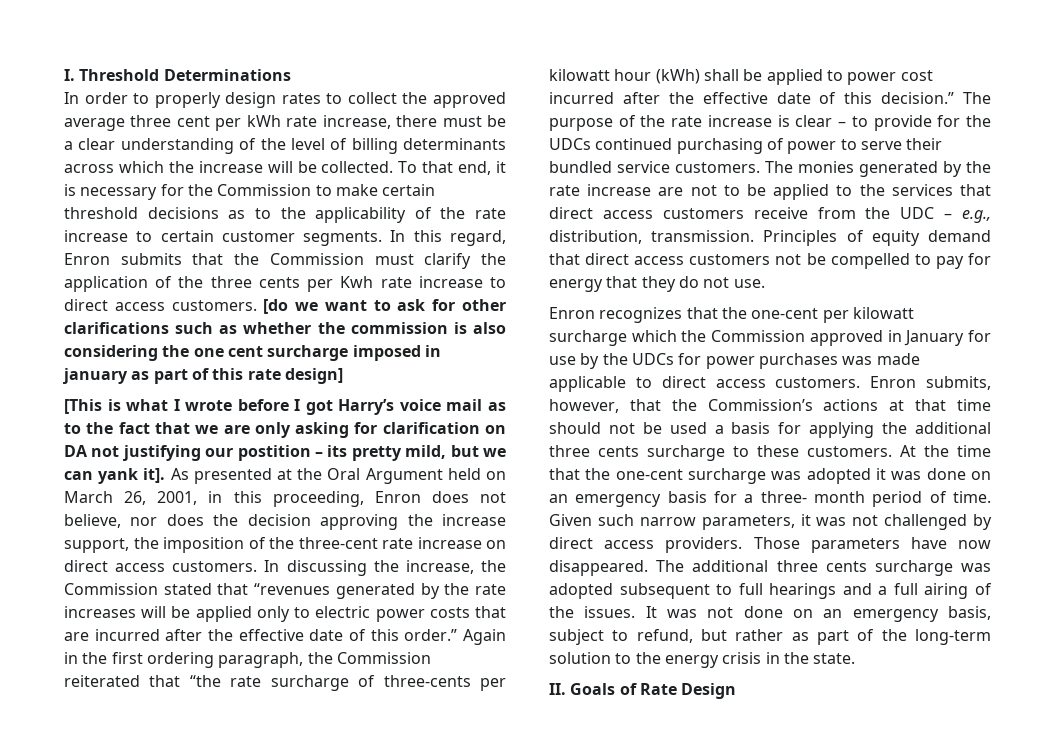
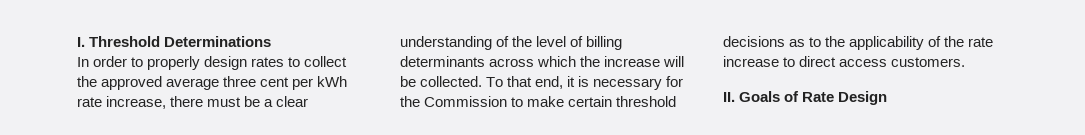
- To that end, it is necessary for the Commission to make certain threshold decisions as to the applicability of the rate increase to certain customer segments. In this regard, Enron submits that the Commission must clarify the application of the three cents per Kwh rate increase to direct access customers. [do we want to ask for other clarifications such as whether the commission is also considering the one cent surcharge imposed in january as part of this rate design]
- [This is what I wrote before I got Harry’s voice mail as to the fact that we are only asking for clarification on DA not justifying our postition – its pretty mild, but we can yank it]. As presented at the Oral Argument held on March 26, 2001, in this proceeding, Enron does not believe, nor does the decision approving the increase support, the imposition of the three-cent rate increase on direct access customers. In discussing the increase, the Commission stated that “revenues generated by the rate increases will be applied only to electric power costs that are incurred after the effective date of this order.” Again in the first ordering paragraph, the Commission reiterated that “the rate surcharge of three-cents per kilowatt hour (kWh) shall be applied to power cost incurred after the effective date of this decision.” The purpose of the rate increase is clear – to provide for the UDCs continued purchasing of power to serve their bundled service customers. The monies generated by the rate increase are not to be applied to the services that direct access customers receive from the UDC – e.g., distribution, transmission. Principles of equity demand that direct access customers not be compelled to pay for energy that they do not use.
- Enron recognizes that the one-cent per kilowatt surcharge which the Commission approved in January for use by the UDCs for power purchases was made applicable to direct access customers. Enron submits, however, that the Commission’s actions at that time should not be used a basis for applying the additional three cents surcharge to these customers. At the time that the one-cent surcharge was adopted it was done on an emergency basis for a three- month period of time. Given such narrow parameters, it was not challenged by direct access providers. Those parameters have now disappeared. The additional three cents surcharge was adopted subsequent to full hearings and a full airing of the issues. It was not done on an emergency basis, subject to refund, but rather as part of the long-term solution to the energy crisis in the state.
+ To that end, it is necessary for the Commission to make certain threshold decisions as to the applicability of the rate increase to direct access customers.

